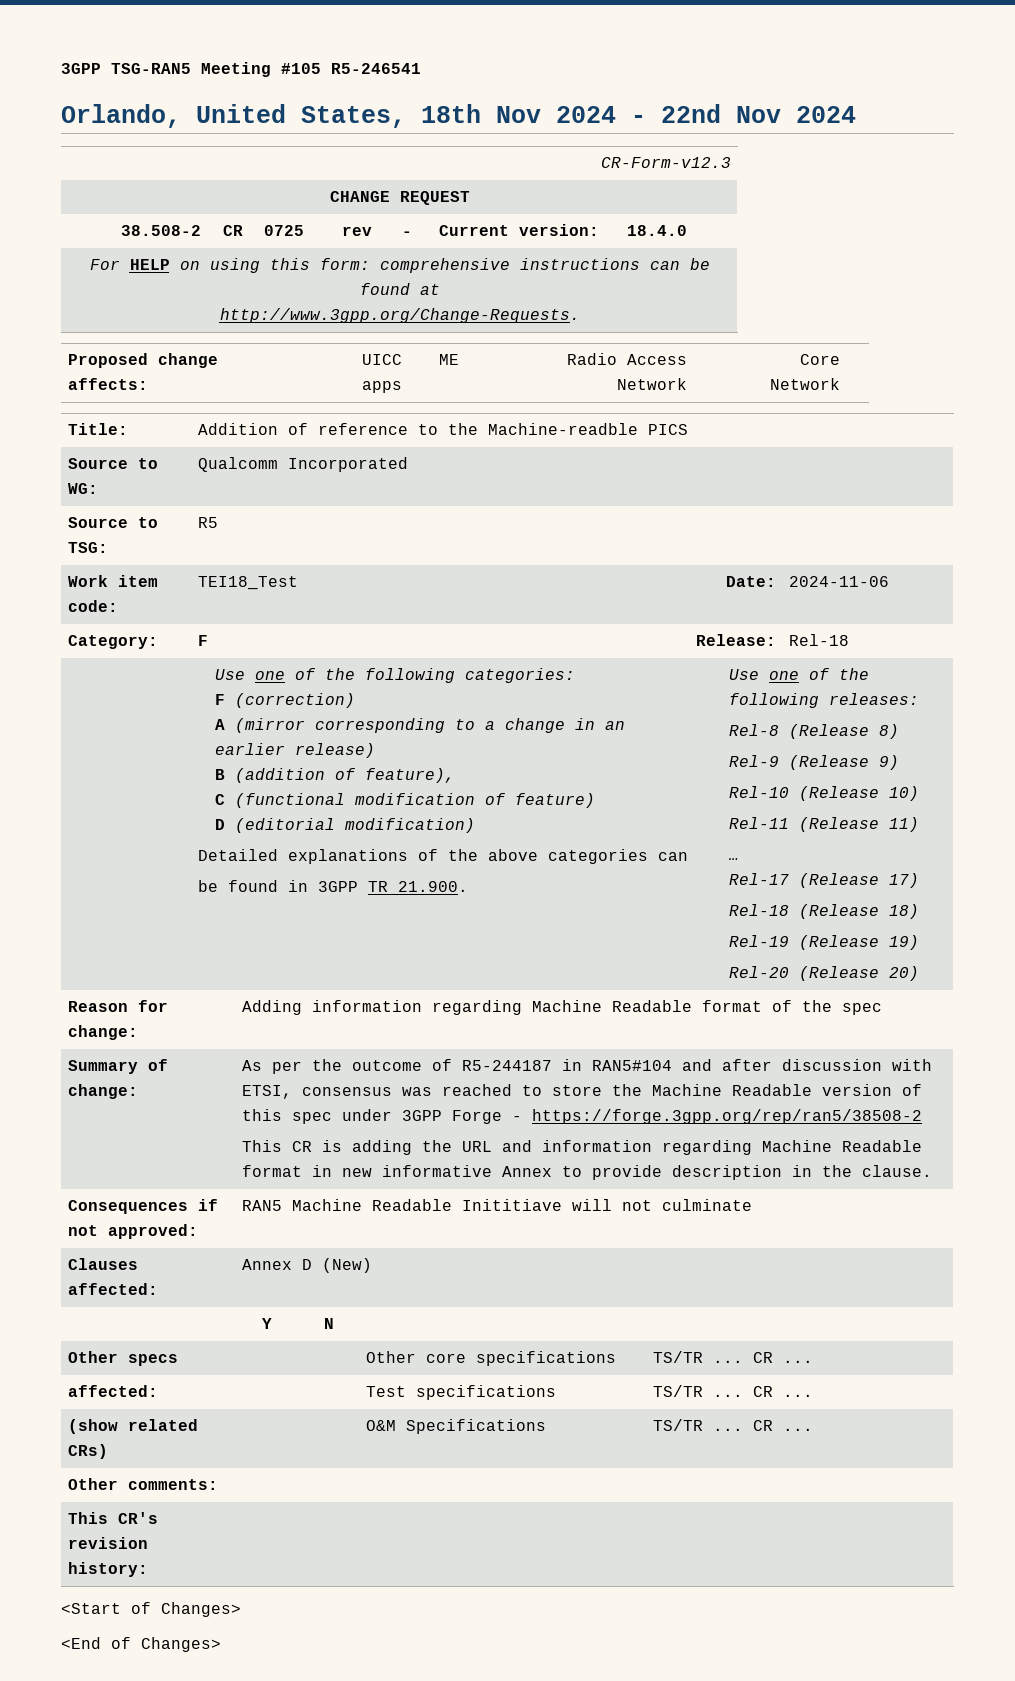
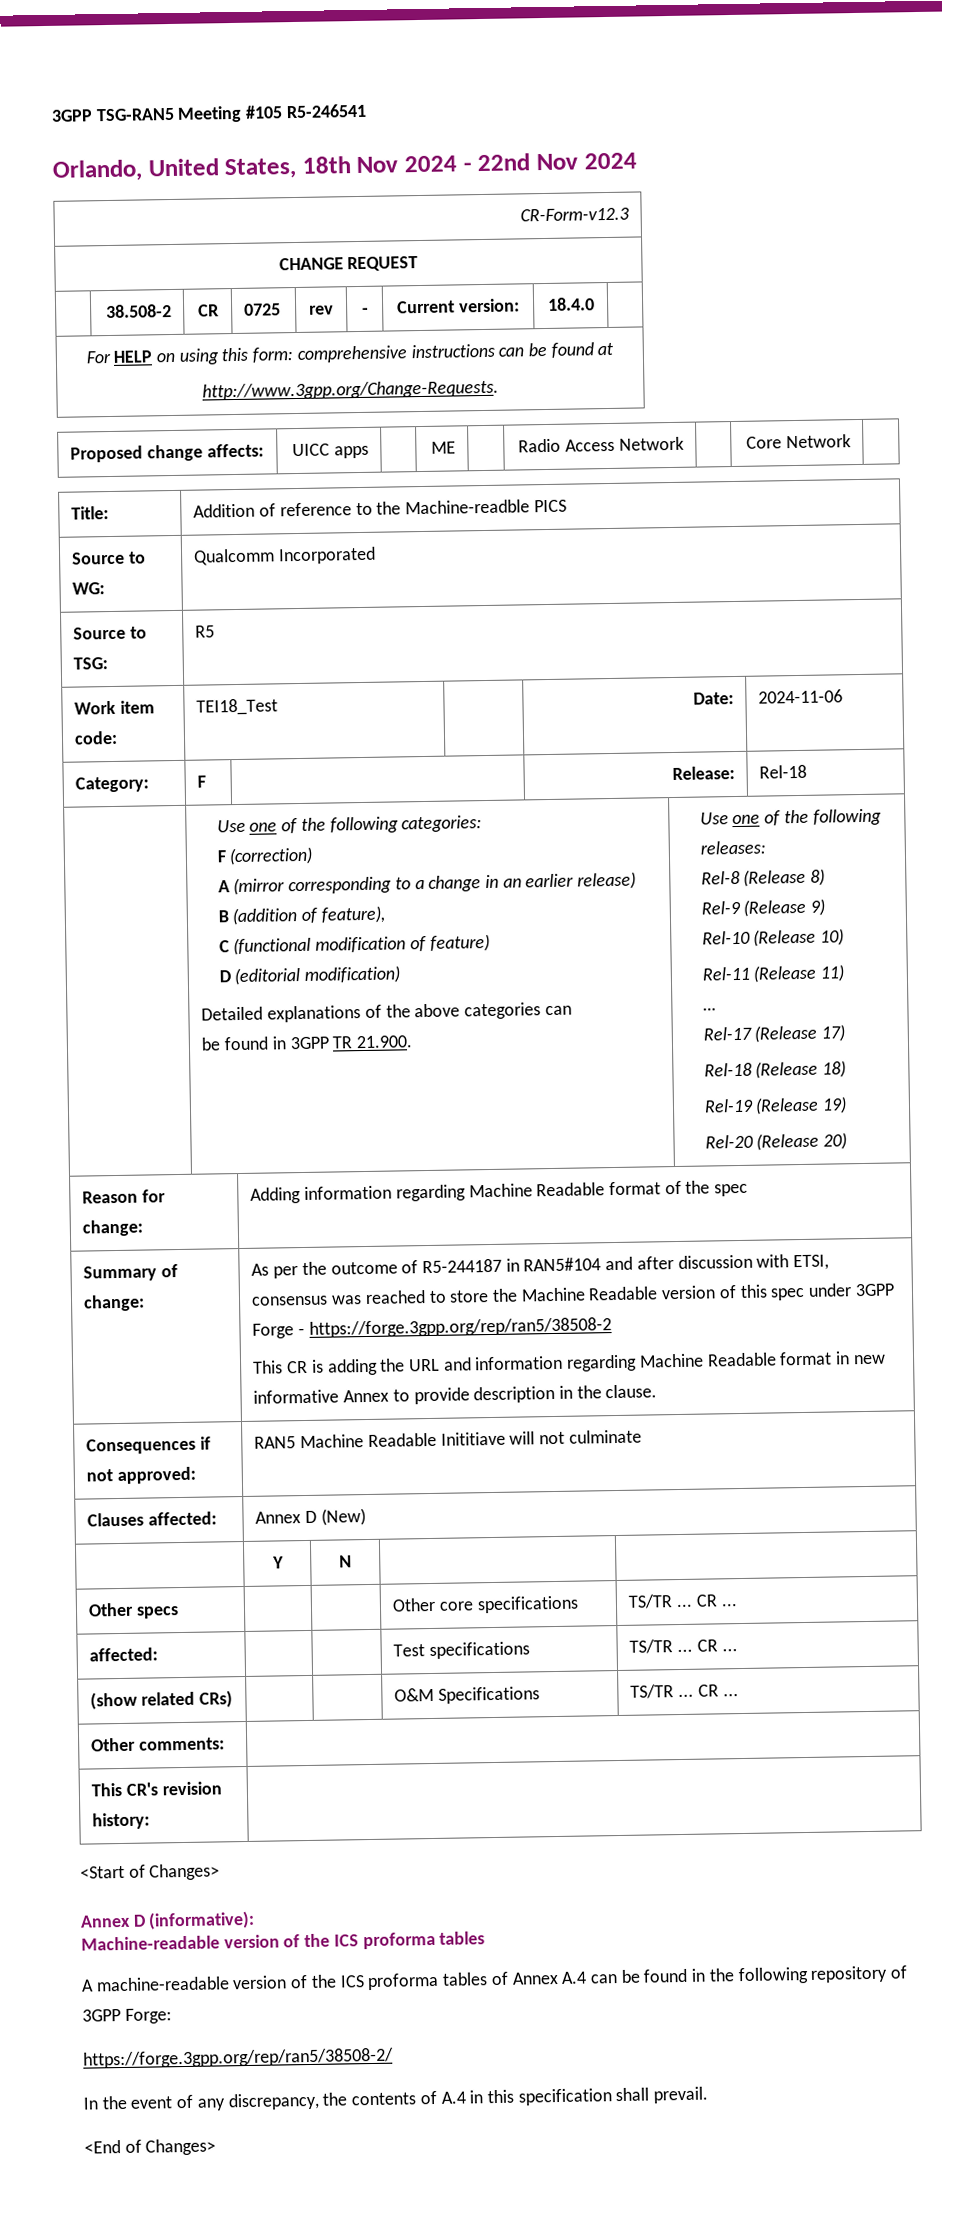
+ Annex D (informative):
+ Machine-readable version of the ICS proforma tables
+ A machine-readable version of the ICS proforma tables of Annex A.4 can be found in the following repository of 3GPP Forge:
+ https://forge.3gpp.org/rep/ran5/38508-2/
+ In the event of any discrepancy, the contents of A.4 in this specification shall prevail.

